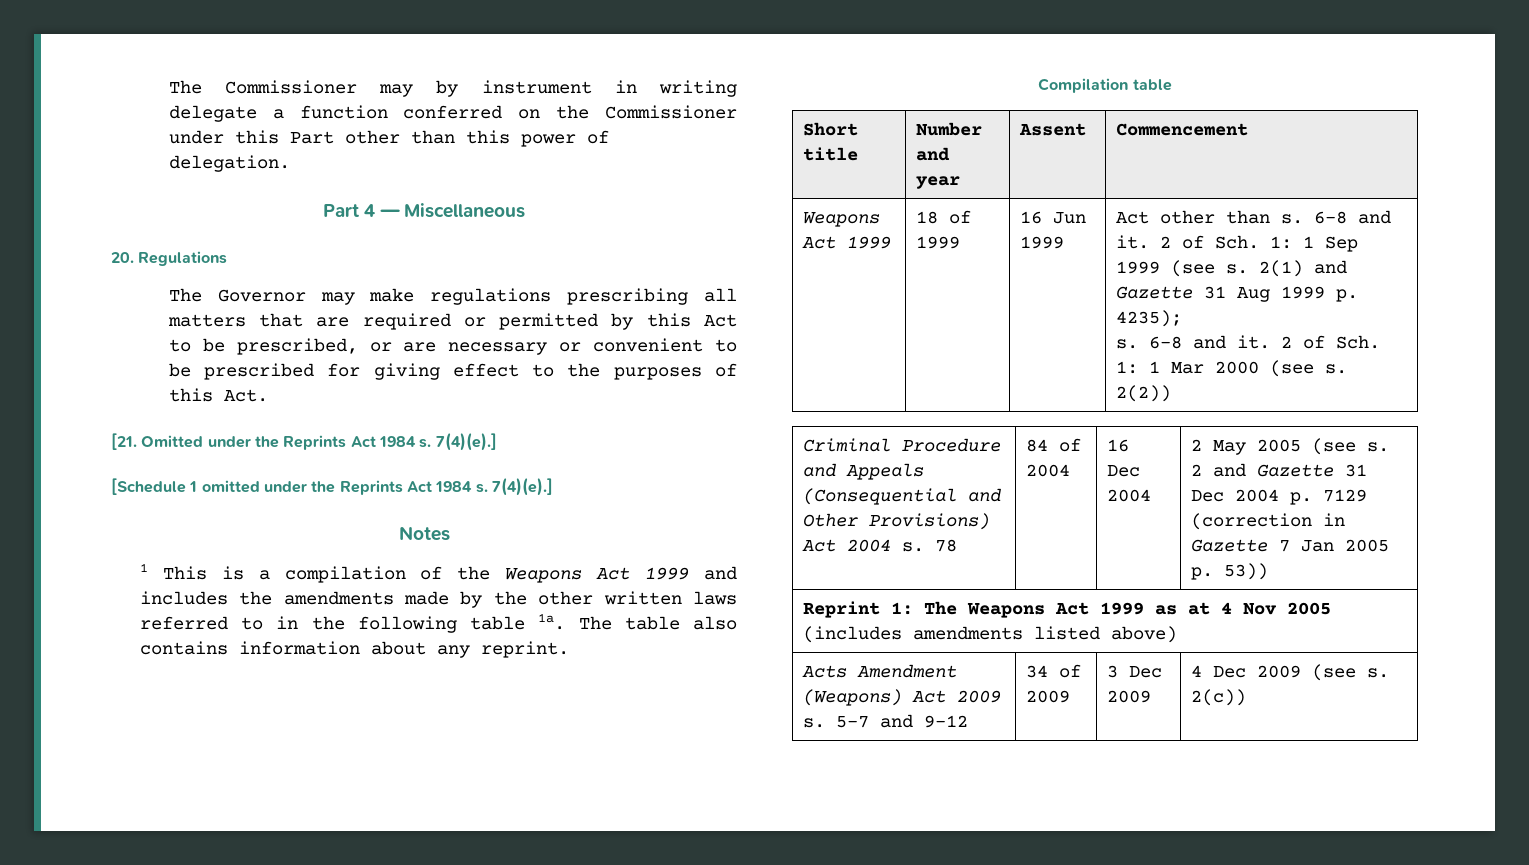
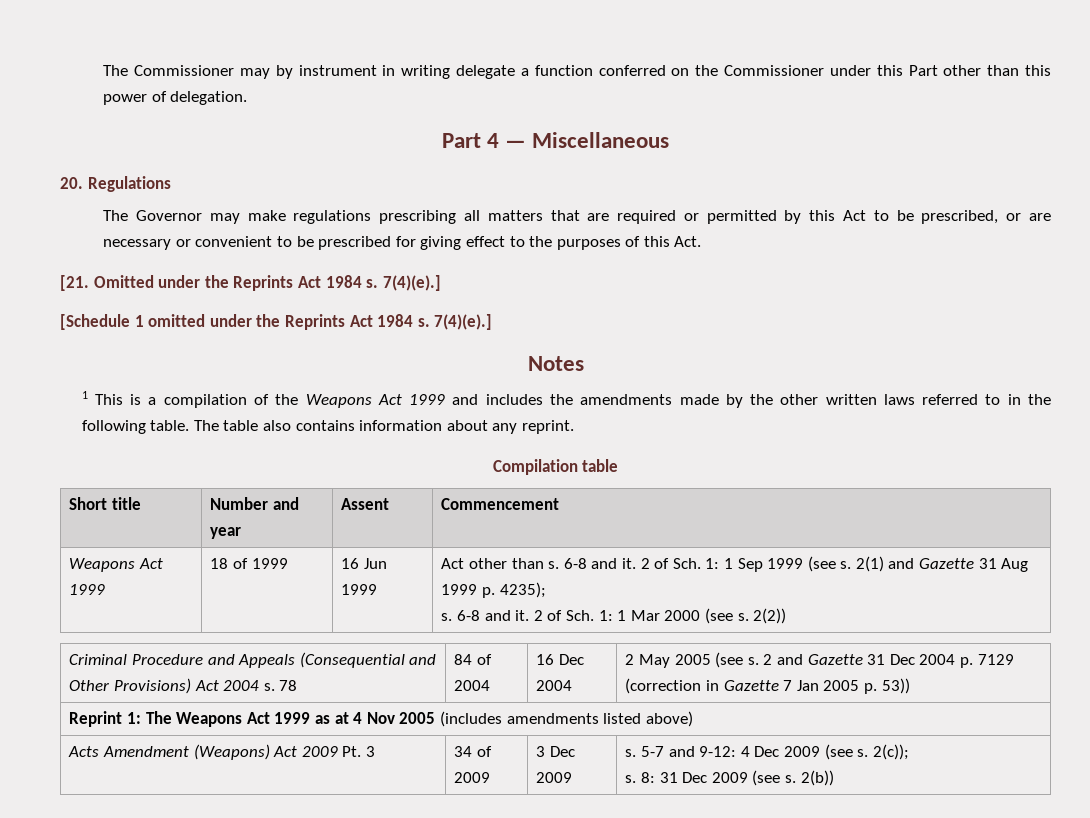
- 1 This is a compilation of the Weapons Act 1999 and includes the amendments made by the other written laws referred to in the following table 1a.
+ 1 This is a compilation of the Weapons Act 1999 and includes the amendments made by the other written laws referred to in the following table.
- Acts Amendment (Weapons) Act 2009 s. 5-7 and 9-12 | 34 of 2009 | 3 Dec 2009 | 4 Dec 2009 (see s. 2(c))
+ Acts Amendment (Weapons) Act 2009 Pt. 3 | 34 of 2009 | 3 Dec 2009 | s. 5-7 and 9-12: 4 Dec 2009 (see s. 2(c));
+ s. 8: 31 Dec 2009 (see s. 2(b))

